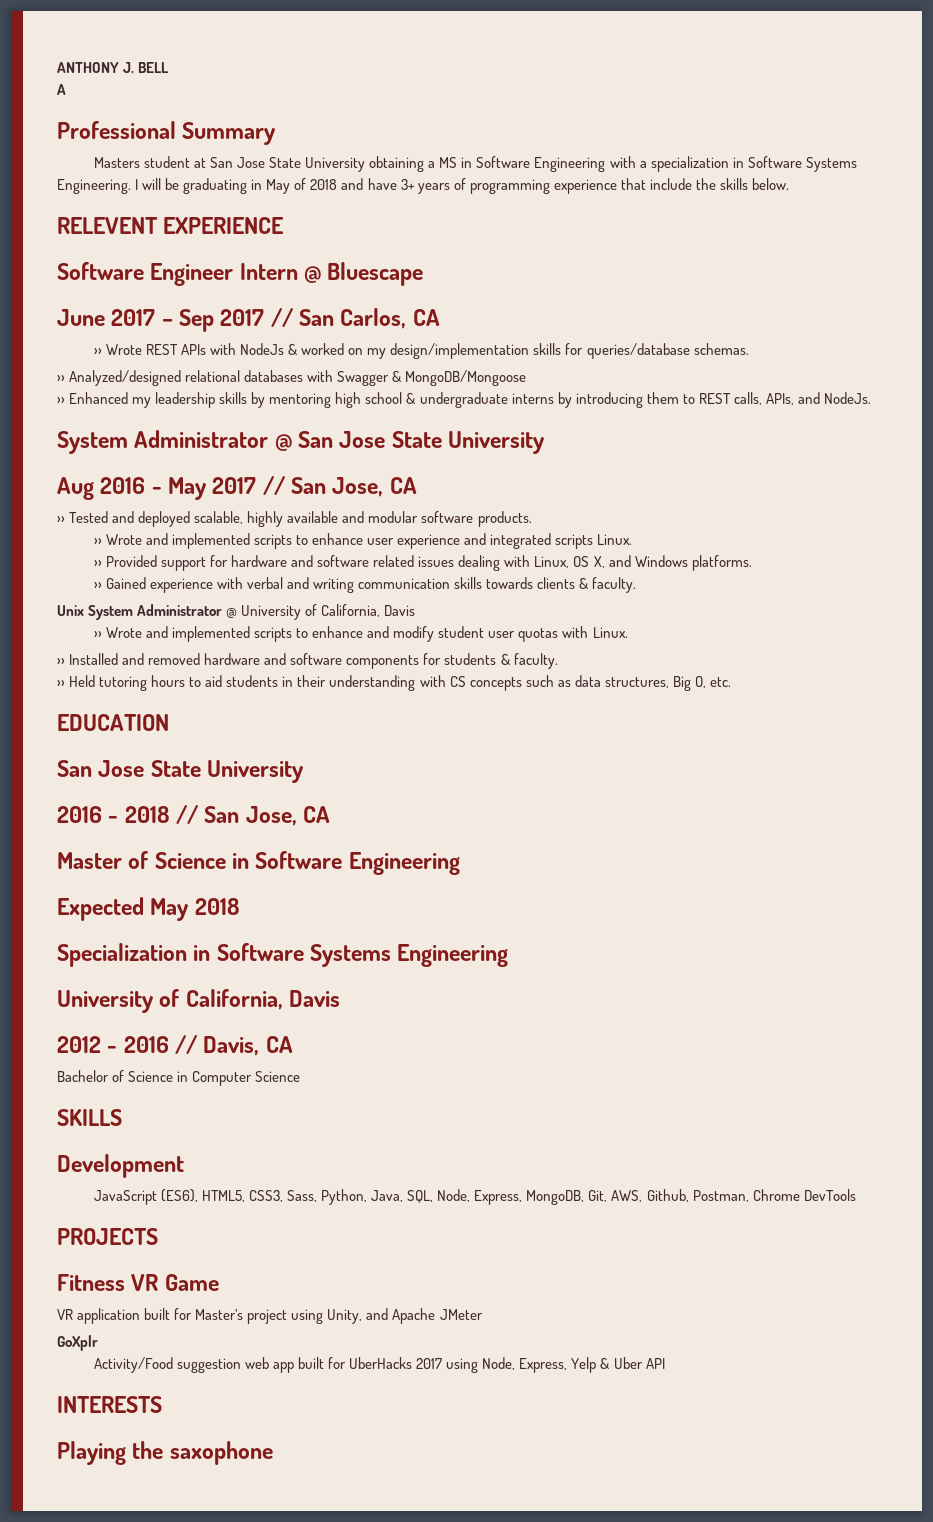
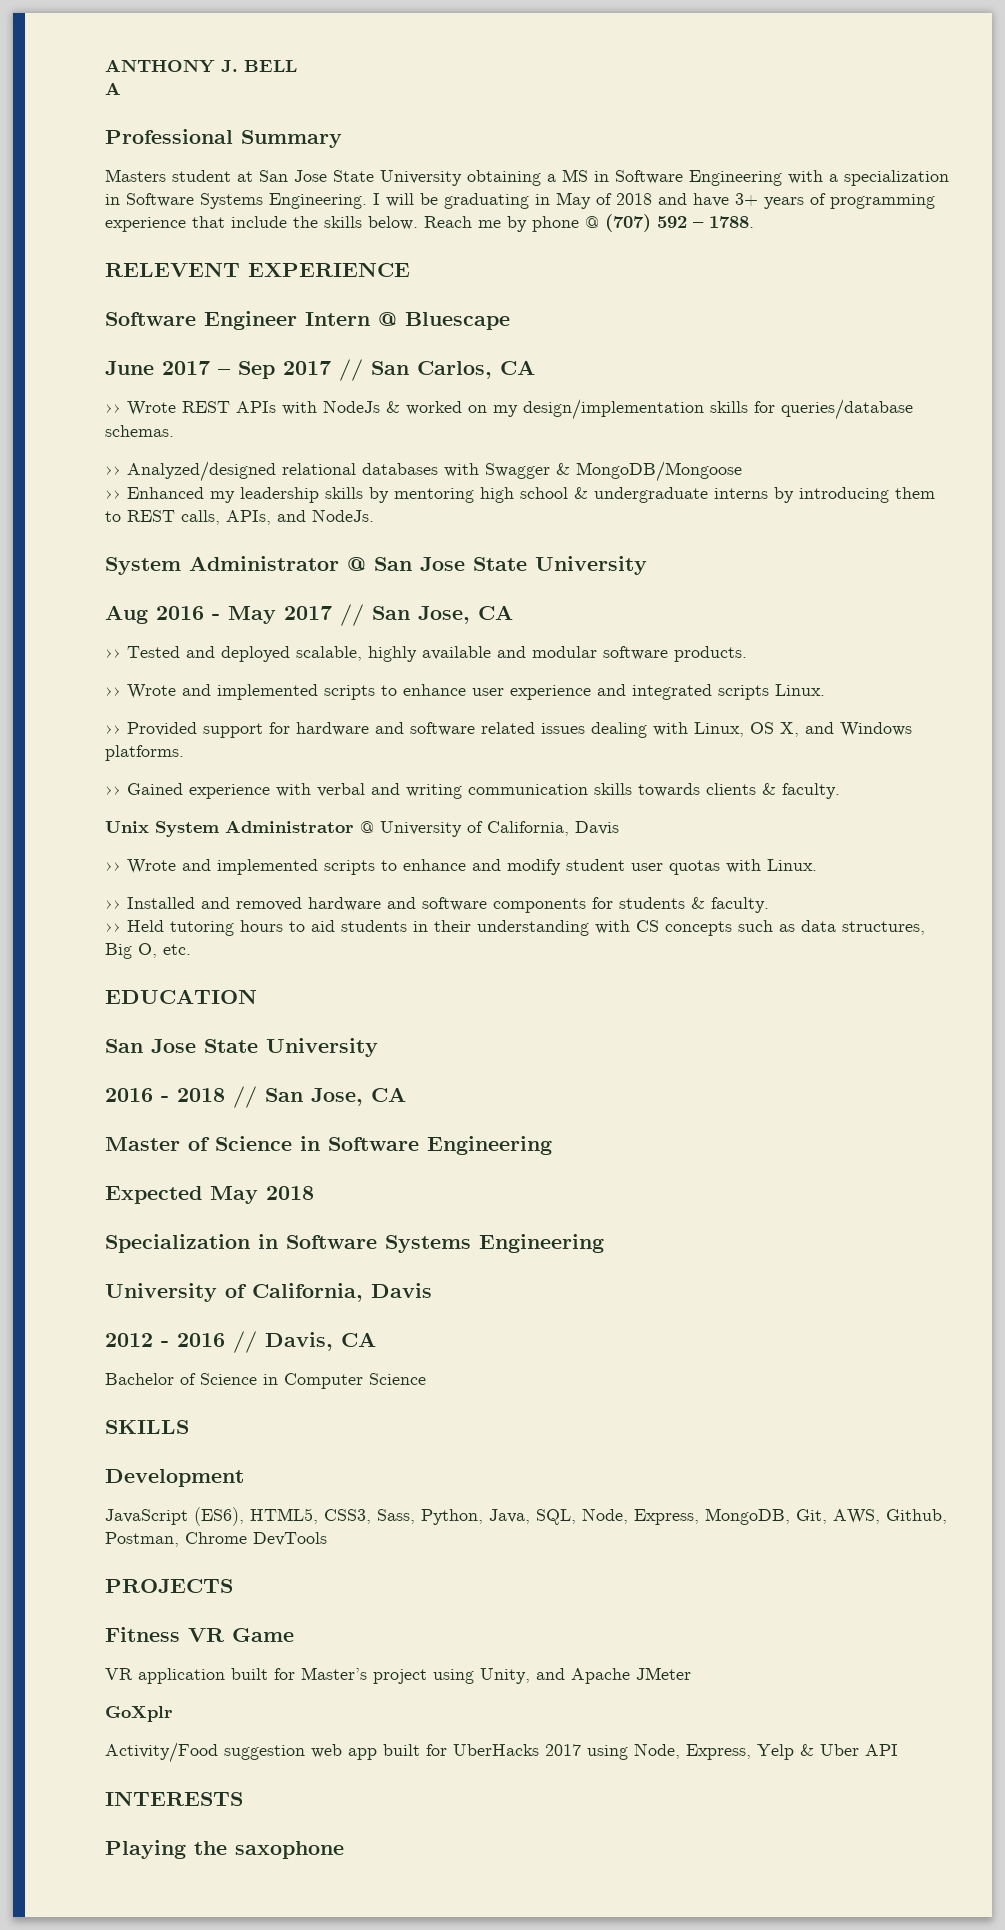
+ Reach me by phone @ (707) 592 – 1788.

